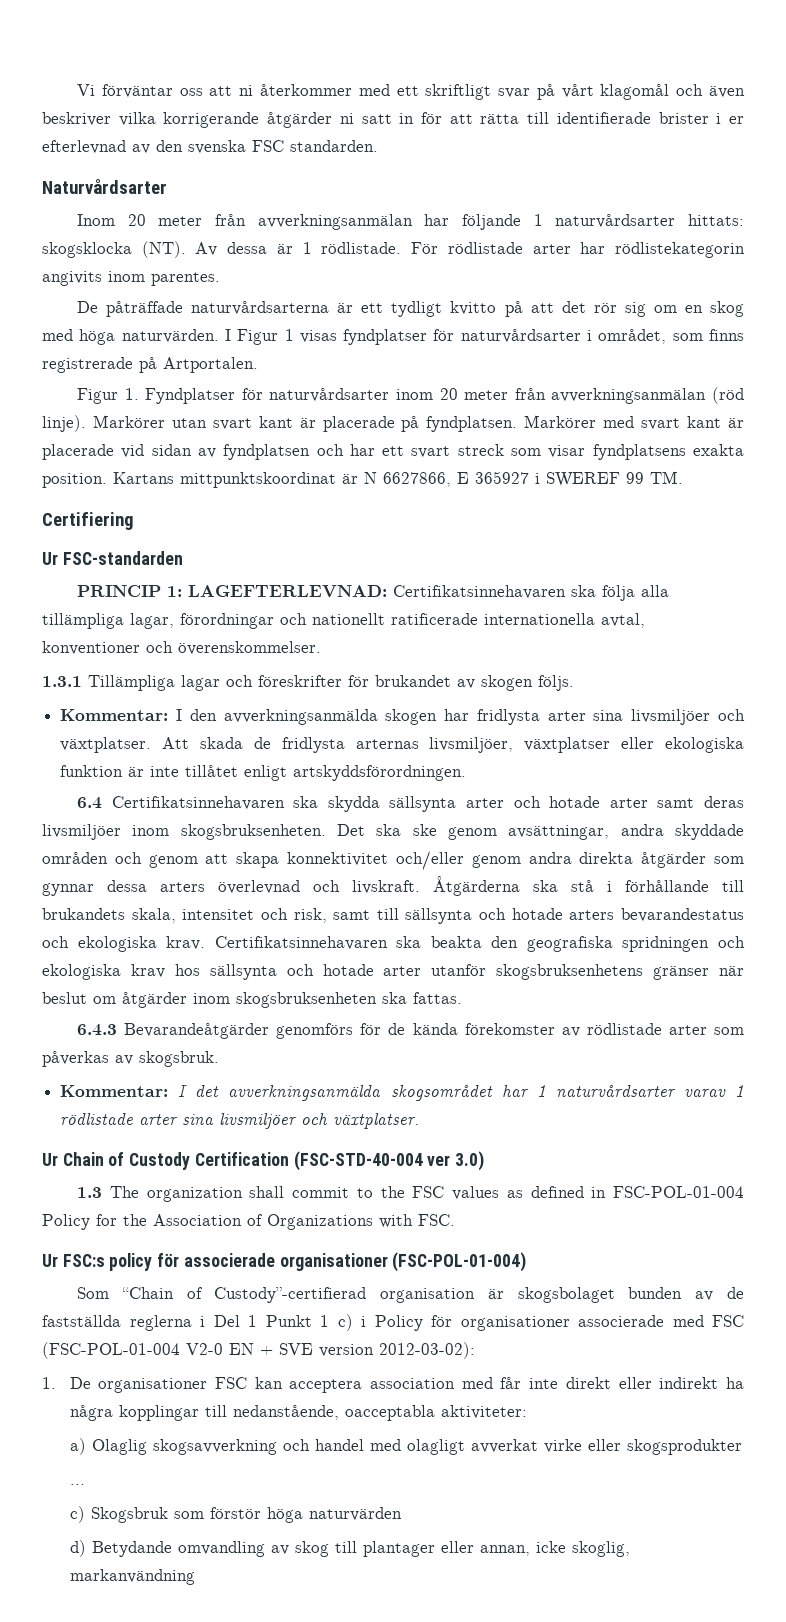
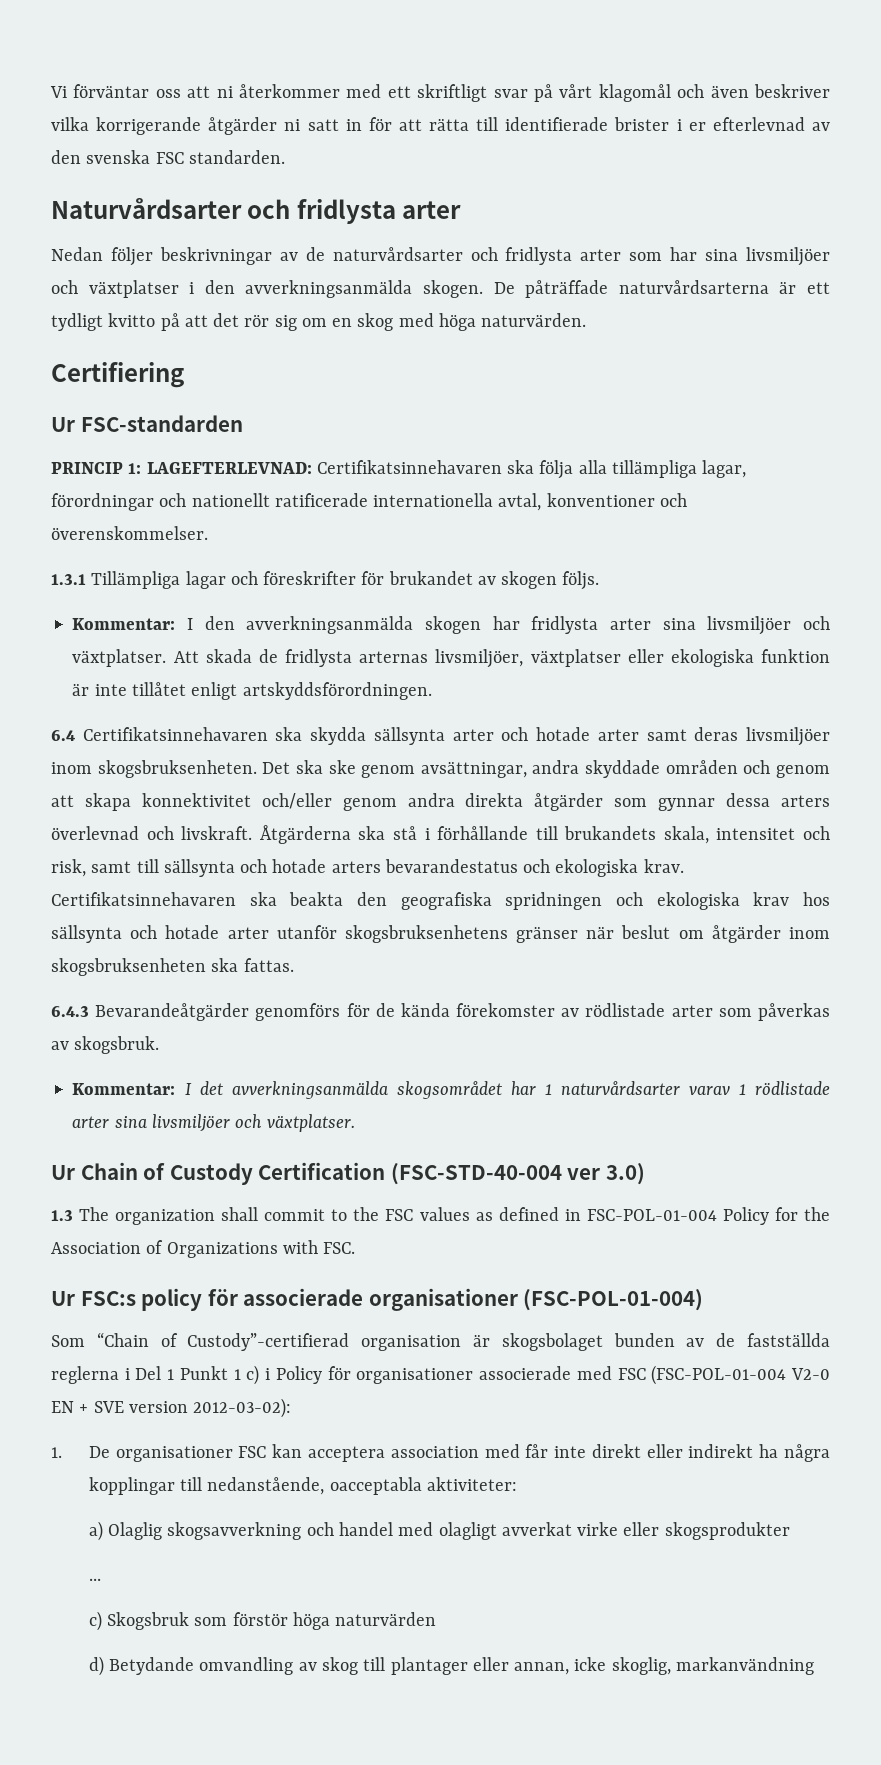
- Naturvårdsarter
- Inom 20 meter från avverkningsanmälan har följande 1 naturvårdsarter hittats: skogsklocka (NT). Av dessa är 1 rödlistade. För rödlistade arter har rödlistekategorin angivits inom parentes.
- De påträffade naturvårdsarterna är ett tydligt kvitto på att det rör sig om en skog med höga naturvärden. I Figur 1 visas fyndplatser för naturvårdsarter i området, som finns registrerade på Artportalen.
- Figur 1. Fyndplatser för naturvårdsarter inom 20 meter från avverkningsanmälan (röd linje). Markörer utan svart kant är placerade på fyndplatsen. Markörer med svart kant är placerade vid sidan av fyndplatsen och har ett svart streck som visar fyndplatsens exakta position. Kartans mittpunktskoordinat är N 6627866, E 365927 i SWEREF 99 TM.
+ Naturvårdsarter och fridlysta arter
+ Nedan följer beskrivningar av de naturvårdsarter och fridlysta arter som har sina livsmiljöer och växtplatser i den avverkningsanmälda skogen. De påträffade naturvårdsarterna är ett tydligt kvitto på att det rör sig om en skog med höga naturvärden.

